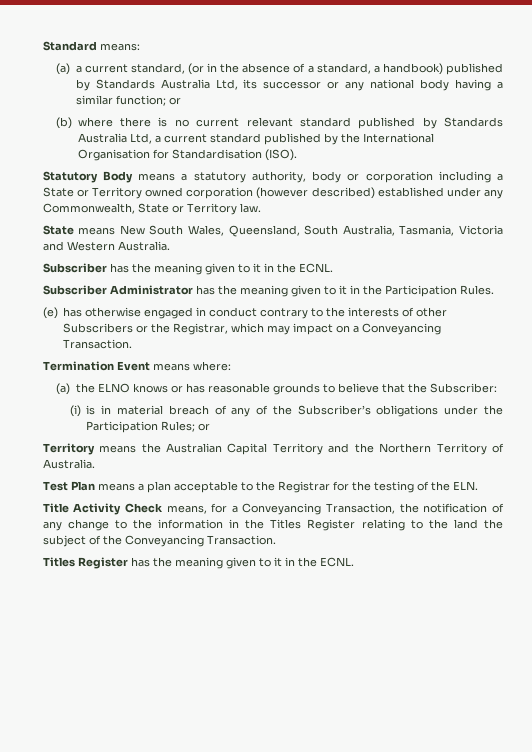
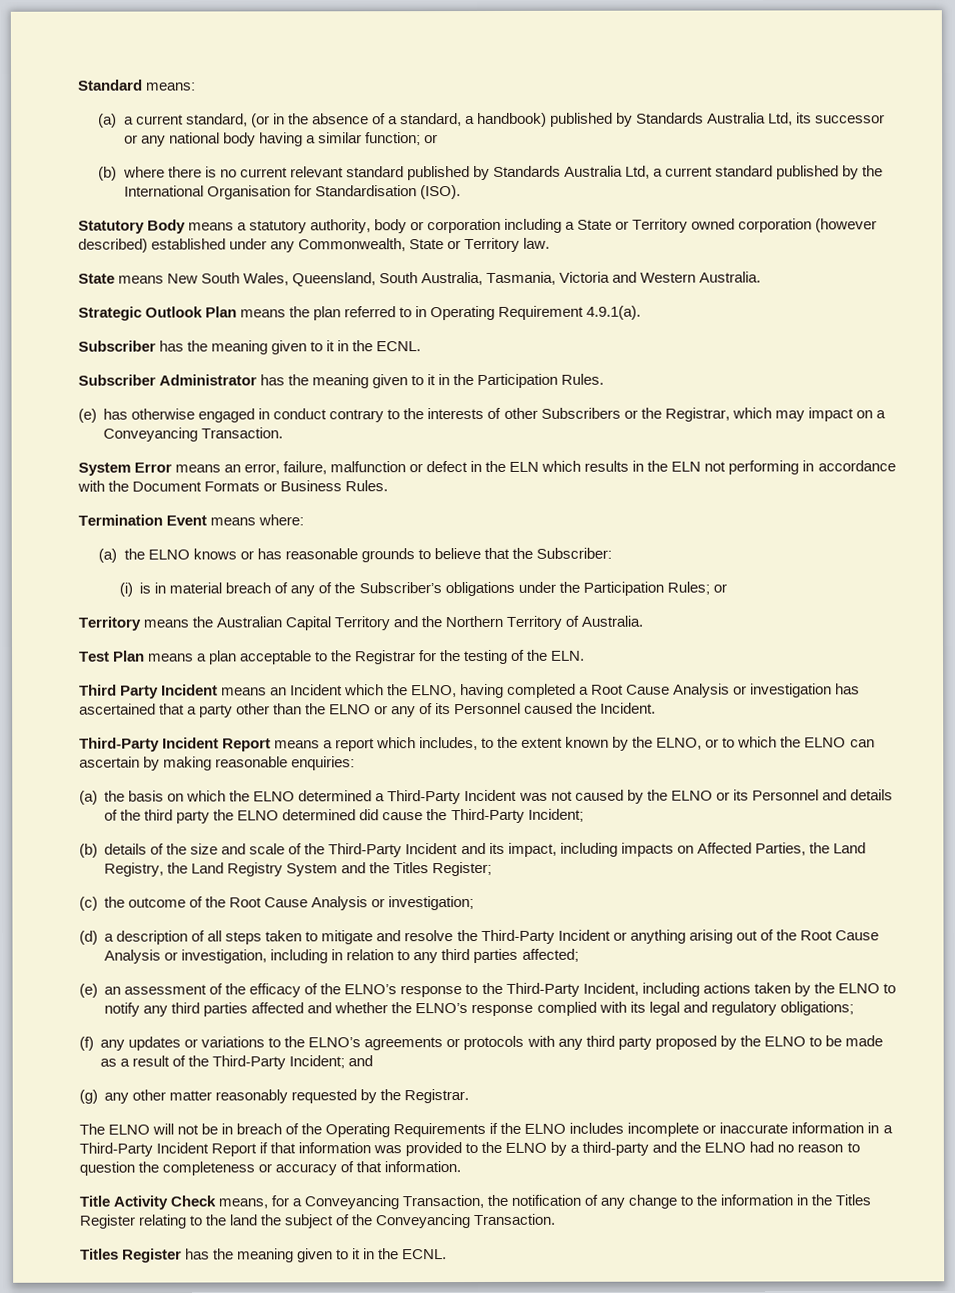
+ Strategic Outlook Plan means the plan referred to in Operating Requirement 4.9.1(a).
+ System Error means an error, failure, malfunction or defect in the ELN which results in the ELN not performing in accordance with the Document Formats or Business Rules.
+ Third Party Incident means an Incident which the ELNO, having completed a Root Cause Analysis or investigation has ascertained that a party other than the ELNO or any of its Personnel caused the Incident.
+ Third-Party Incident Report means a report which includes, to the extent known by the ELNO, or to which the ELNO can ascertain by making reasonable enquiries:
+ (a) the basis on which the ELNO determined a Third-Party Incident was not caused by the ELNO or its Personnel and details of the third party the ELNO determined did cause the Third-Party Incident;
+ (b) details of the size and scale of the Third-Party Incident and its impact, including impacts on Affected Parties, the Land Registry, the Land Registry System and the Titles Register;
+ (c) the outcome of the Root Cause Analysis or investigation;
+ (d) a description of all steps taken to mitigate and resolve the Third-Party Incident or anything arising out of the Root Cause Analysis or investigation, including in relation to any third parties affected;
+ (e) an assessment of the efficacy of the ELNO’s response to the Third-Party Incident, including actions taken by the ELNO to notify any third parties affected and whether the ELNO’s response complied with its legal and regulatory obligations;
+ (f) any updates or variations to the ELNO’s agreements or protocols with any third party proposed by the ELNO to be made as a result of the Third-Party Incident; and
+ (g) any other matter reasonably requested by the Registrar.
+ The ELNO will not be in breach of the Operating Requirements if the ELNO includes incomplete or inaccurate information in a Third-Party Incident Report if that information was provided to the ELNO by a third-party and the ELNO had no reason to question the completeness or accuracy of that information.

